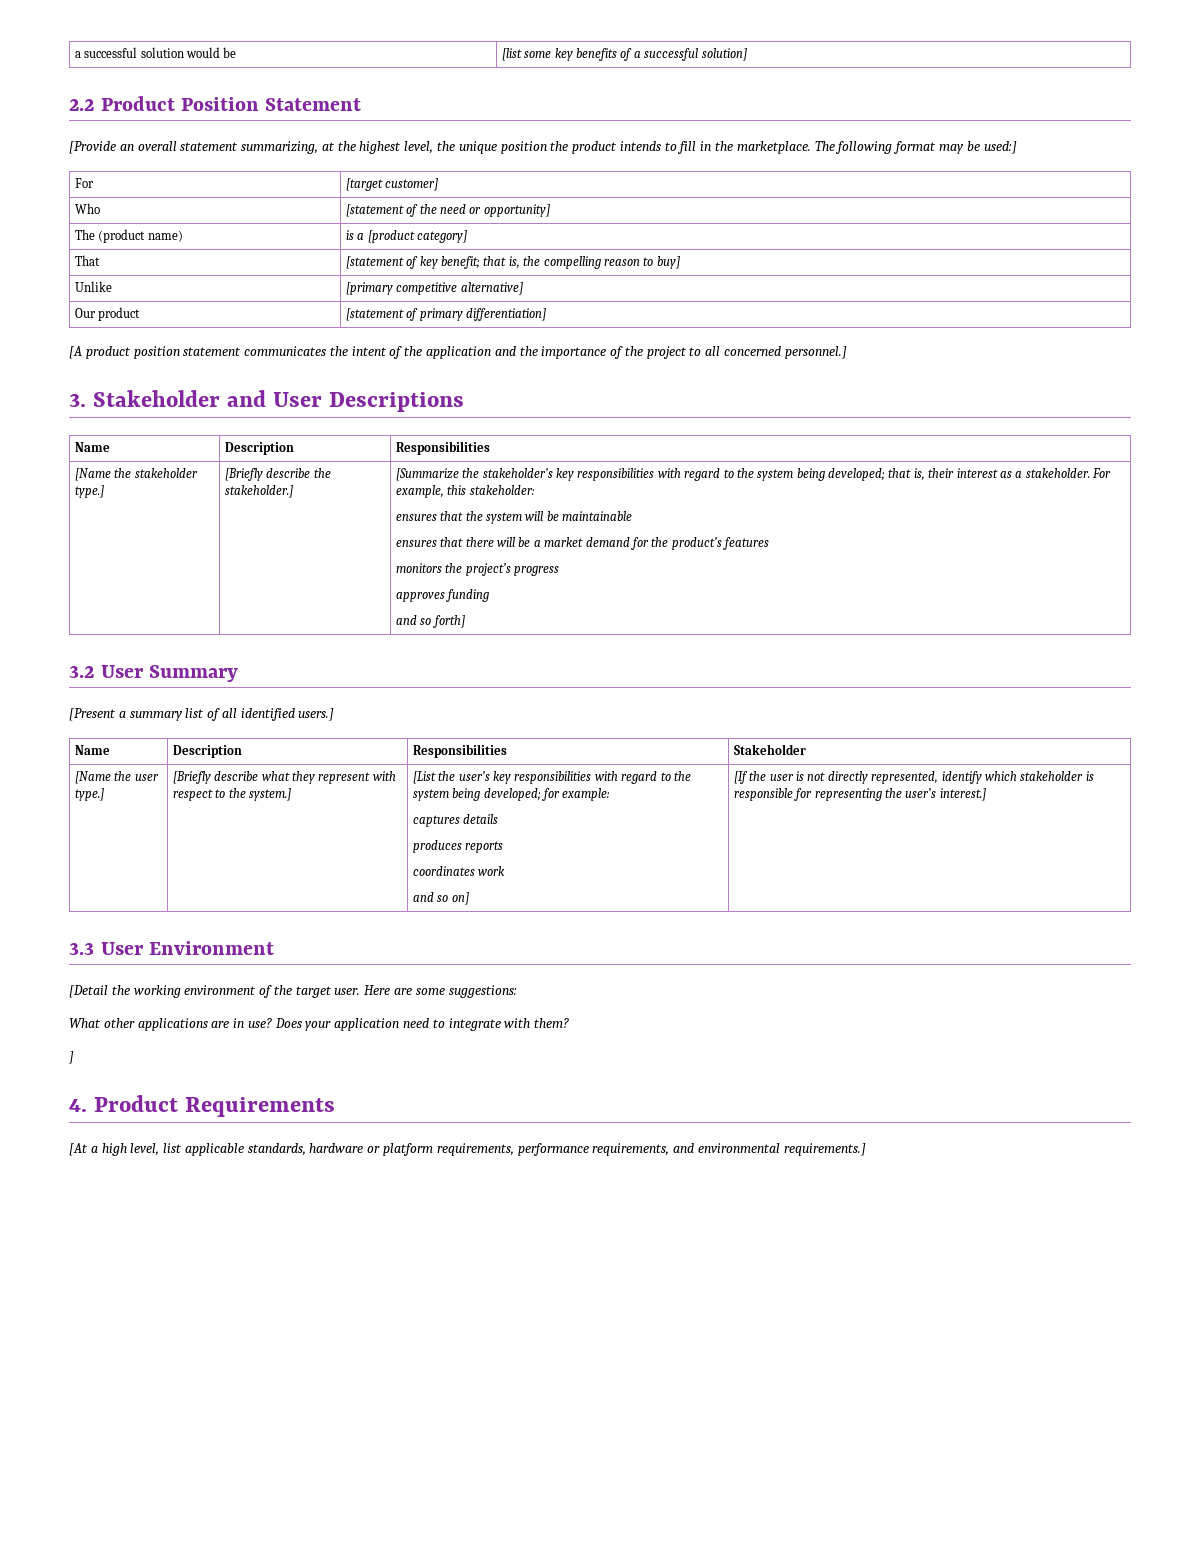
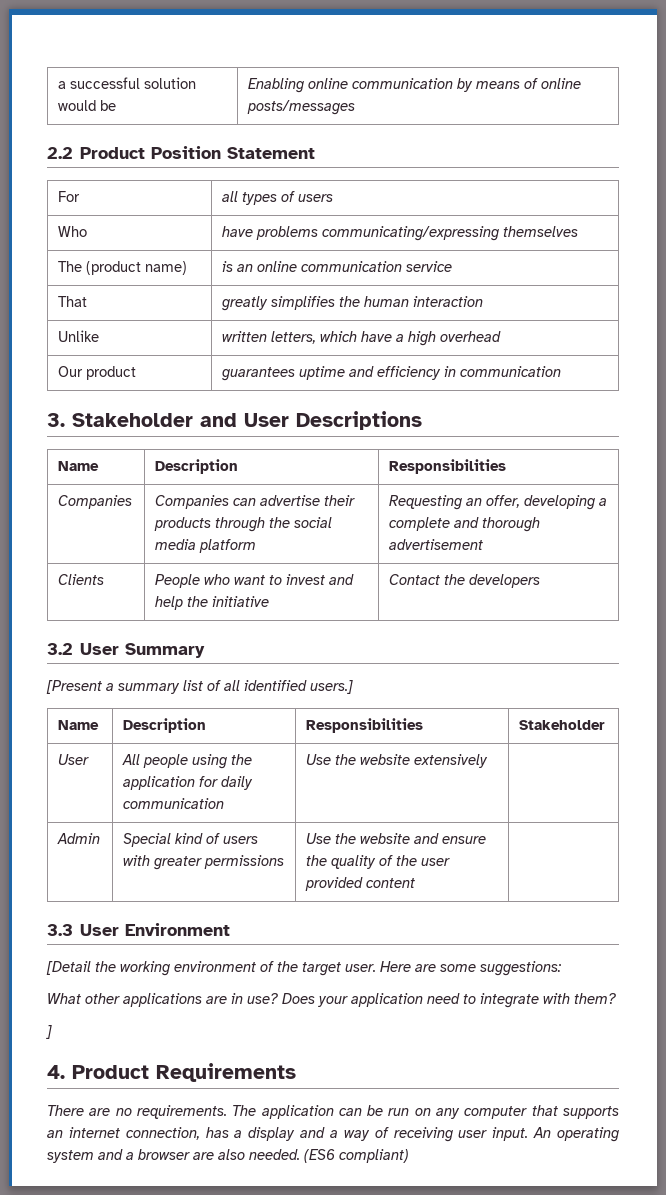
- a successful solution would be | [list some key benefits of a successful solution]
+ a successful solution would be | Enabling online communication by means of online posts/messages
  2.2 Product Position Statement
- [Provide an overall statement summarizing, at the highest level, the unique position the product intends to fill in the marketplace. The following format may be used:]
- For | [target customer]
- Who | [statement of the need or opportunity]
- The (product name) | is a [product category]
- That | [statement of key benefit; that is, the compelling reason to buy]
- Unlike | [primary competitive alternative]
- Our product | [statement of primary differentiation]
- [A product position statement communicates the intent of the application and the importance of the project to all concerned personnel.]
+ For | all types of users
+ Who | have problems communicating/expressing themselves
+ The (product name) | is an online communication service
+ That | greatly simplifies the human interaction
+ Unlike | written letters, which have a high overhead
+ Our product | guarantees uptime and efficiency in communication
- [Name the stakeholder type.] | [Briefly describe the stakeholder.] | [Summarize the stakeholder’s key responsibilities with regard to the system being developed; that is, their interest as a stakeholder. For example, this stakeholder:
- ensures that the system will be maintainable
- ensures that there will be a market demand for the product’s features
- monitors the project’s progress
- approves funding
- and so forth]
+ Companies | Companies can advertise their products through the social media platform | Requesting an offer, developing a complete and thorough advertisement
+ Clients | People who want to invest and help the initiative | Contact the developers
- [Name the user type.] | [Briefly describe what they represent with respect to the system.] | [List the user’s key responsibilities with regard to the system being developed; for example:
- captures details
- produces reports
- coordinates work
- and so on] | [If the user is not directly represented, identify which stakeholder is responsible for representing the user’s interest.]
+ User | All people using the application for daily communication | Use the website extensively |
+ Admin | Special kind of users with greater permissions | Use the website and ensure the quality of the user provided content |
- [At a high level, list applicable standards, hardware or platform requirements, performance requirements, and environmental requirements.]
+ There are no requirements. The application can be run on any computer that supports an internet connection, has a display and a way of receiving user input. An operating system and a browser are also needed. (ES6 compliant)

